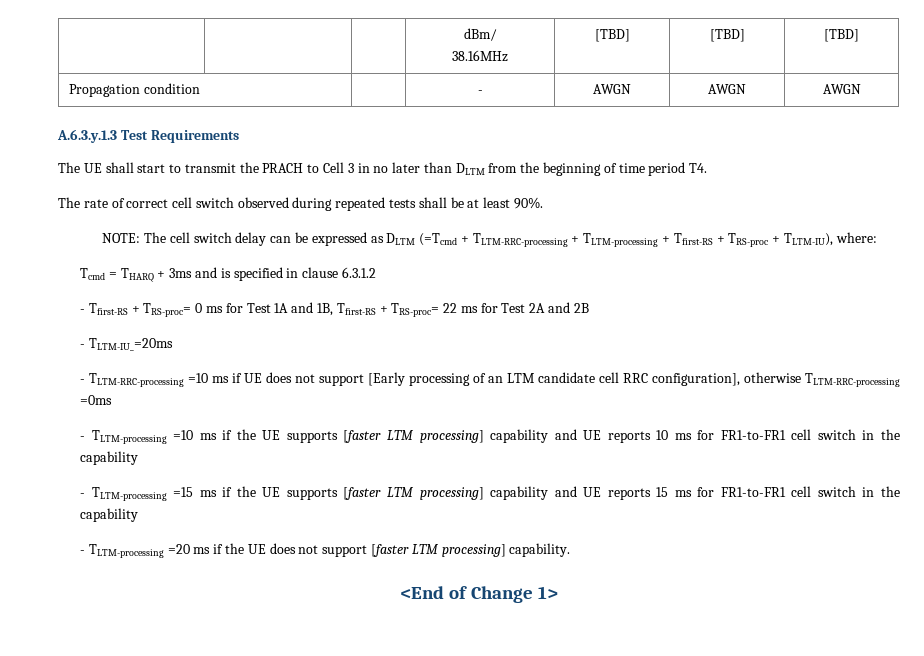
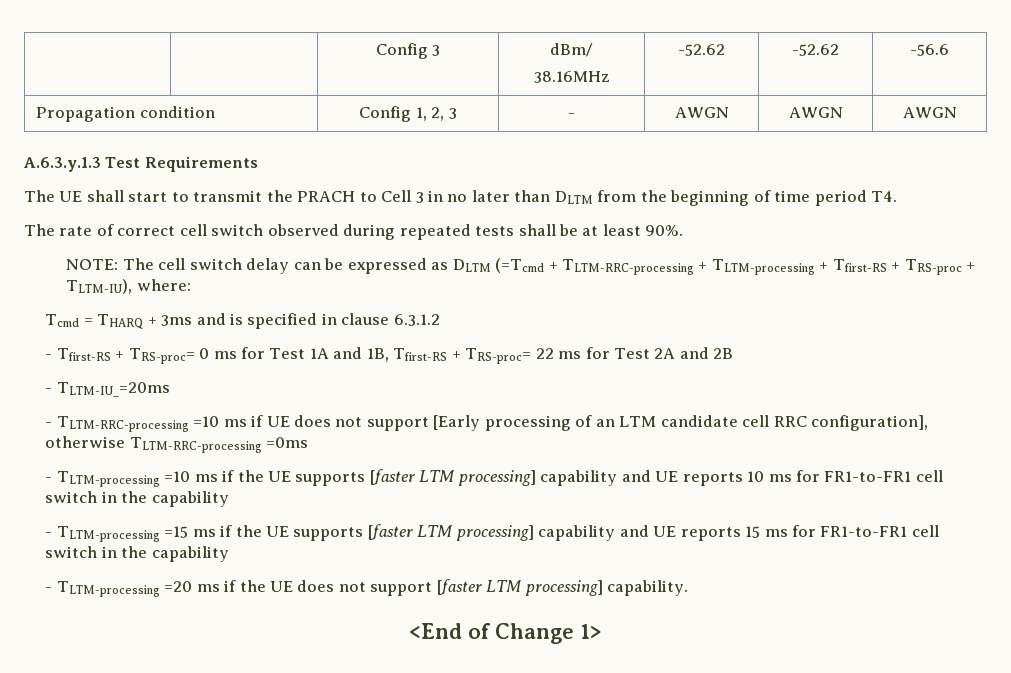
- | | | dBm/
- 38.16MHz | [TBD] | [TBD] | [TBD]
+ | | Config 3 | dBm/
+ 38.16MHz | -52.62 | -52.62 | -56.6
- Propagation condition | | - | AWGN | AWGN | AWGN
+ Propagation condition | Config 1, 2, 3 | - | AWGN | AWGN | AWGN

